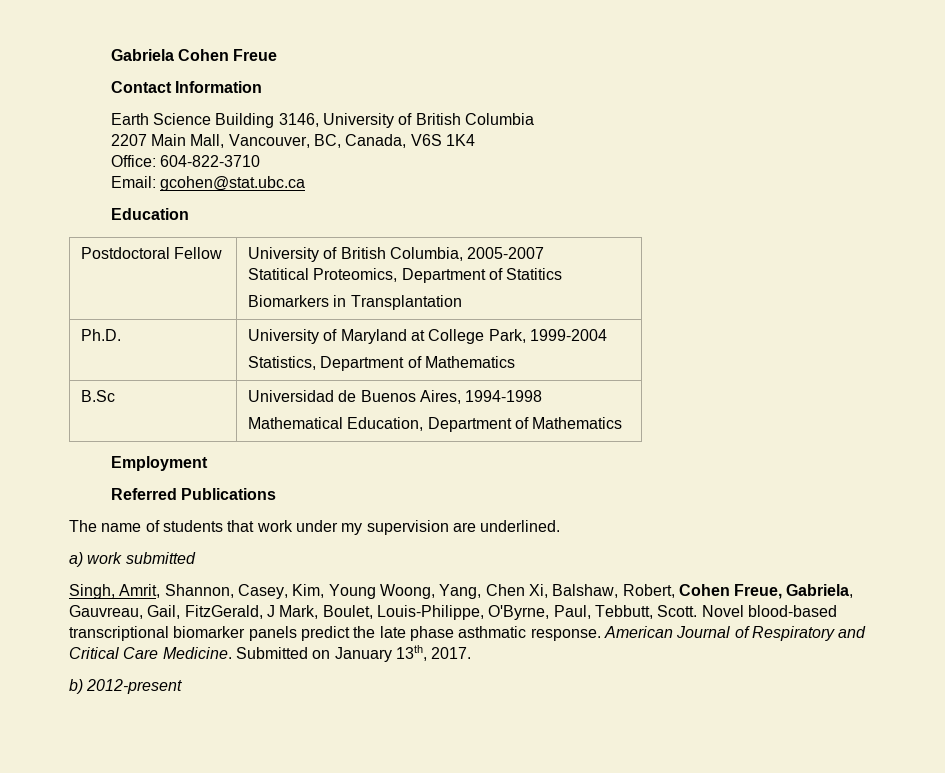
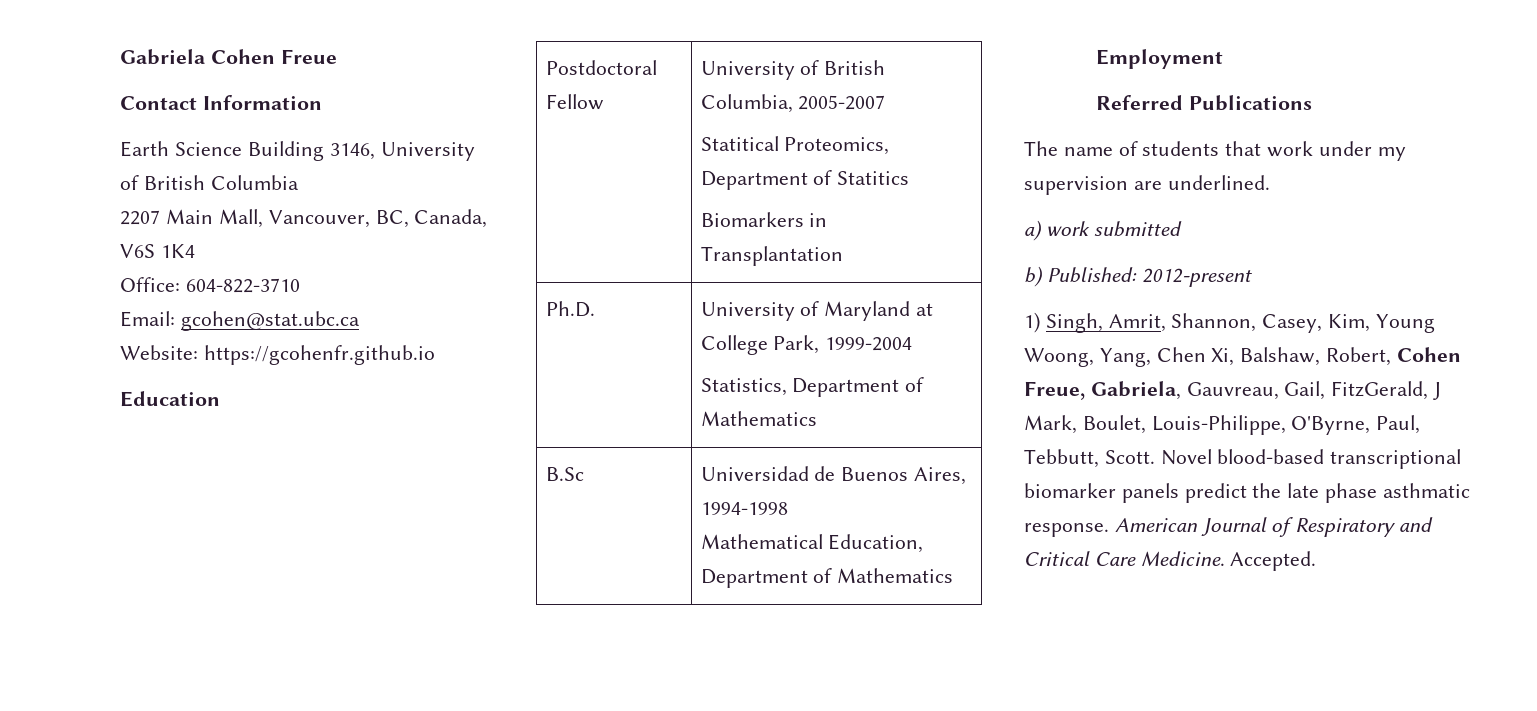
+ Website: https://gcohenfr.github.io
- Singh, Amrit, Shannon, Casey, Kim, Young Woong, Yang, Chen Xi, Balshaw, Robert, Cohen Freue, Gabriela, Gauvreau, Gail, FitzGerald, J Mark, Boulet, Louis-Philippe, O'Byrne, Paul, Tebbutt, Scott.
+ b) Published: 2012-present
+ 1) Singh, Amrit, Shannon, Casey, Kim, Young Woong, Yang, Chen Xi, Balshaw, Robert, Cohen Freue, Gabriela, Gauvreau, Gail, FitzGerald, J Mark, Boulet, Louis-Philippe, O'Byrne, Paul, Tebbutt, Scott.
- Submitted on January 13th, 2017.
- b) 2012-present
+ Accepted.

